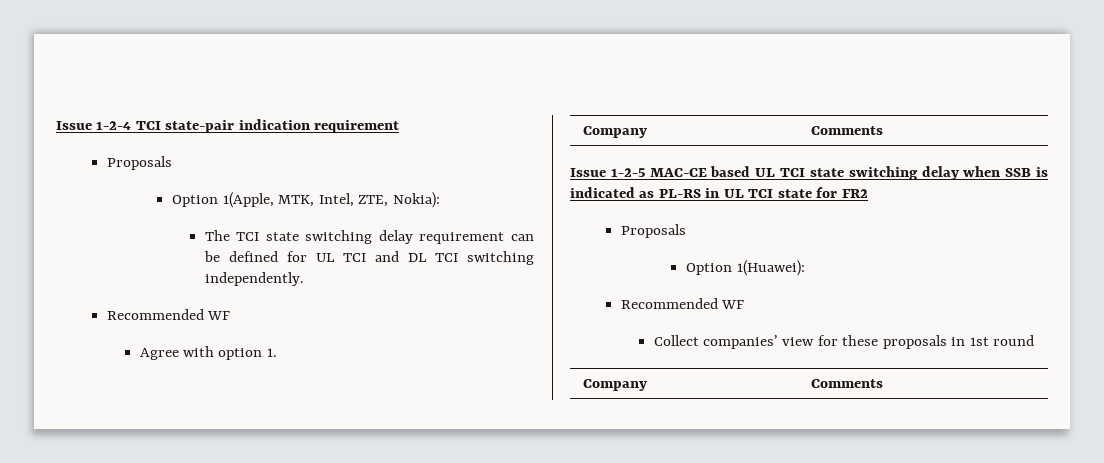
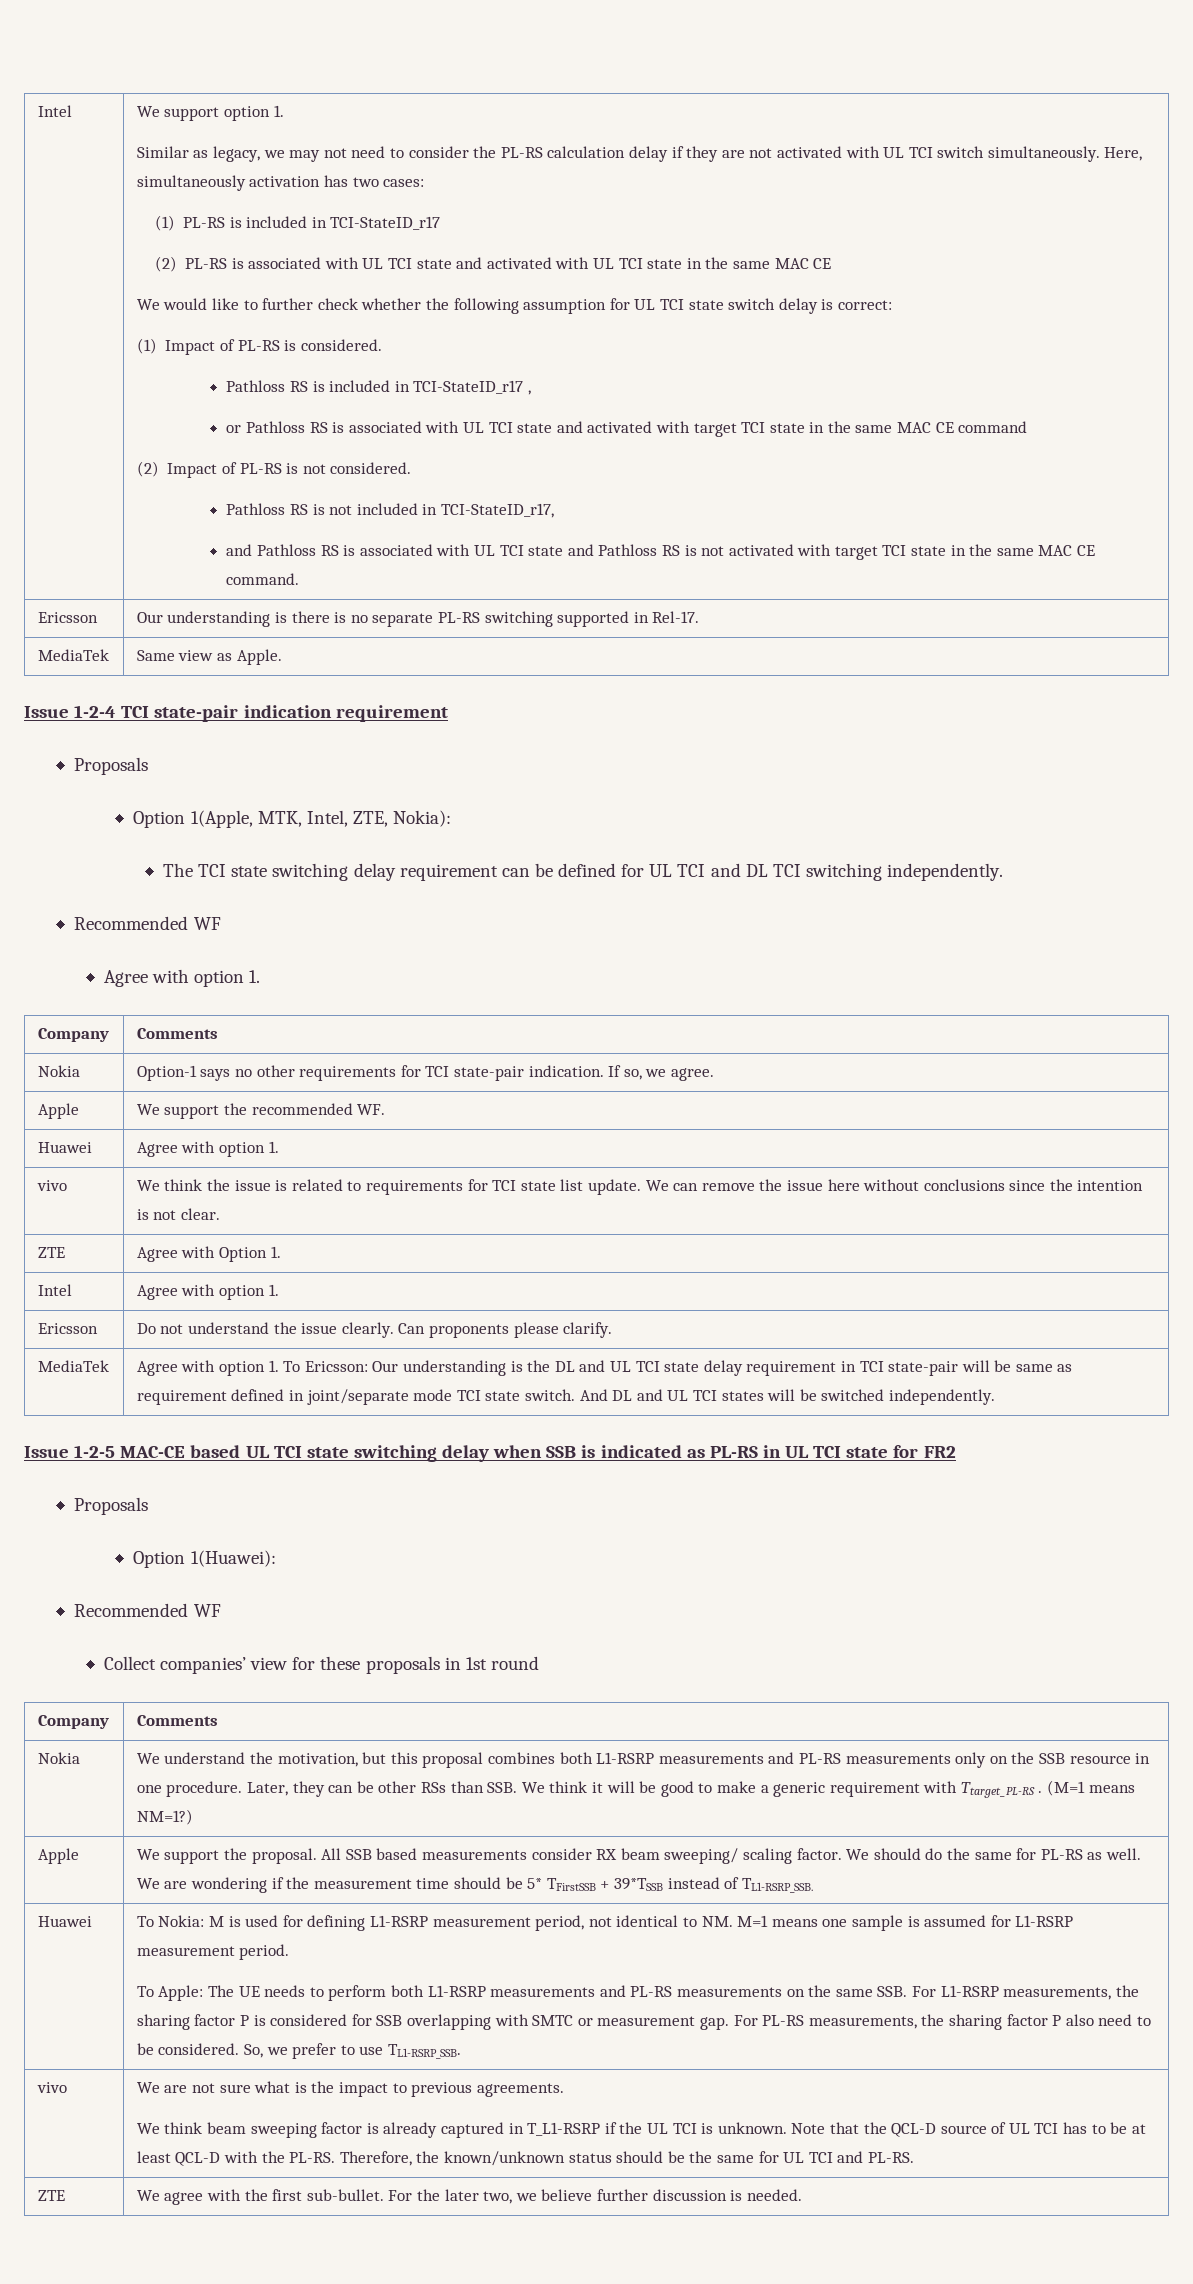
+ Intel | We support option 1.
+ Similar as legacy, we may not need to consider the PL-RS calculation delay if they are not activated with UL TCI switch simultaneously. Here, simultaneously activation has two cases:
+ (1) PL-RS is included in TCI-StateID_r17
+ (2) PL-RS is associated with UL TCI state and activated with UL TCI state in the same MAC CE
+ We would like to further check whether the following assumption for UL TCI state switch delay is correct:
+ (1) Impact of PL-RS is considered.
+ Pathloss RS is included in TCI-StateID_r17 ,
+ or Pathloss RS is associated with UL TCI state and activated with target TCI state in the same MAC CE command
+ (2) Impact of PL-RS is not considered.
+ Pathloss RS is not included in TCI-StateID_r17,
+ and Pathloss RS is associated with UL TCI state and Pathloss RS is not activated with target TCI state in the same MAC CE command.
+ Ericsson | Our understanding is there is no separate PL-RS switching supported in Rel-17.
+ MediaTek | Same view as Apple.
+ Nokia | Option-1 says no other requirements for TCI state-pair indication. If so, we agree.
+ Apple | We support the recommended WF.
+ Huawei | Agree with option 1.
+ vivo | We think the issue is related to requirements for TCI state list update. We can remove the issue here without conclusions since the intention is not clear.
+ ZTE | Agree with Option 1.
+ Intel | Agree with option 1.
+ Ericsson | Do not understand the issue clearly. Can proponents please clarify.
+ MediaTek | Agree with option 1. To Ericsson: Our understanding is the DL and UL TCI state delay requirement in TCI state-pair will be same as requirement defined in joint/separate mode TCI state switch. And DL and UL TCI states will be switched independently.
+ Nokia | We understand the motivation, but this proposal combines both L1-RSRP measurements and PL-RS measurements only on the SSB resource in one procedure. Later, they can be other RSs than SSB. We think it will be good to make a generic requirement with Ttarget_PL-RS . (M=1 means NM=1?)
+ Apple | We support the proposal. All SSB based measurements consider RX beam sweeping/ scaling factor. We should do the same for PL-RS as well. We are wondering if the measurement time should be 5* TFirstSSB + 39*TSSB instead of TL1-RSRP_SSB.
+ Huawei | To Nokia: M is used for defining L1-RSRP measurement period, not identical to NM. M=1 means one sample is assumed for L1-RSRP measurement period.
+ To Apple: The UE needs to perform both L1-RSRP measurements and PL-RS measurements on the same SSB. For L1-RSRP measurements, the sharing factor P is considered for SSB overlapping with SMTC or measurement gap. For PL-RS measurements, the sharing factor P also need to be considered. So, we prefer to use TL1-RSRP_SSB.
+ vivo | We are not sure what is the impact to previous agreements.
+ We think beam sweeping factor is already captured in T_L1-RSRP if the UL TCI is unknown. Note that the QCL-D source of UL TCI has to be at least QCL-D with the PL-RS. Therefore, the known/unknown status should be the same for UL TCI and PL-RS.
+ ZTE | We agree with the first sub-bullet. For the later two, we believe further discussion is needed.

